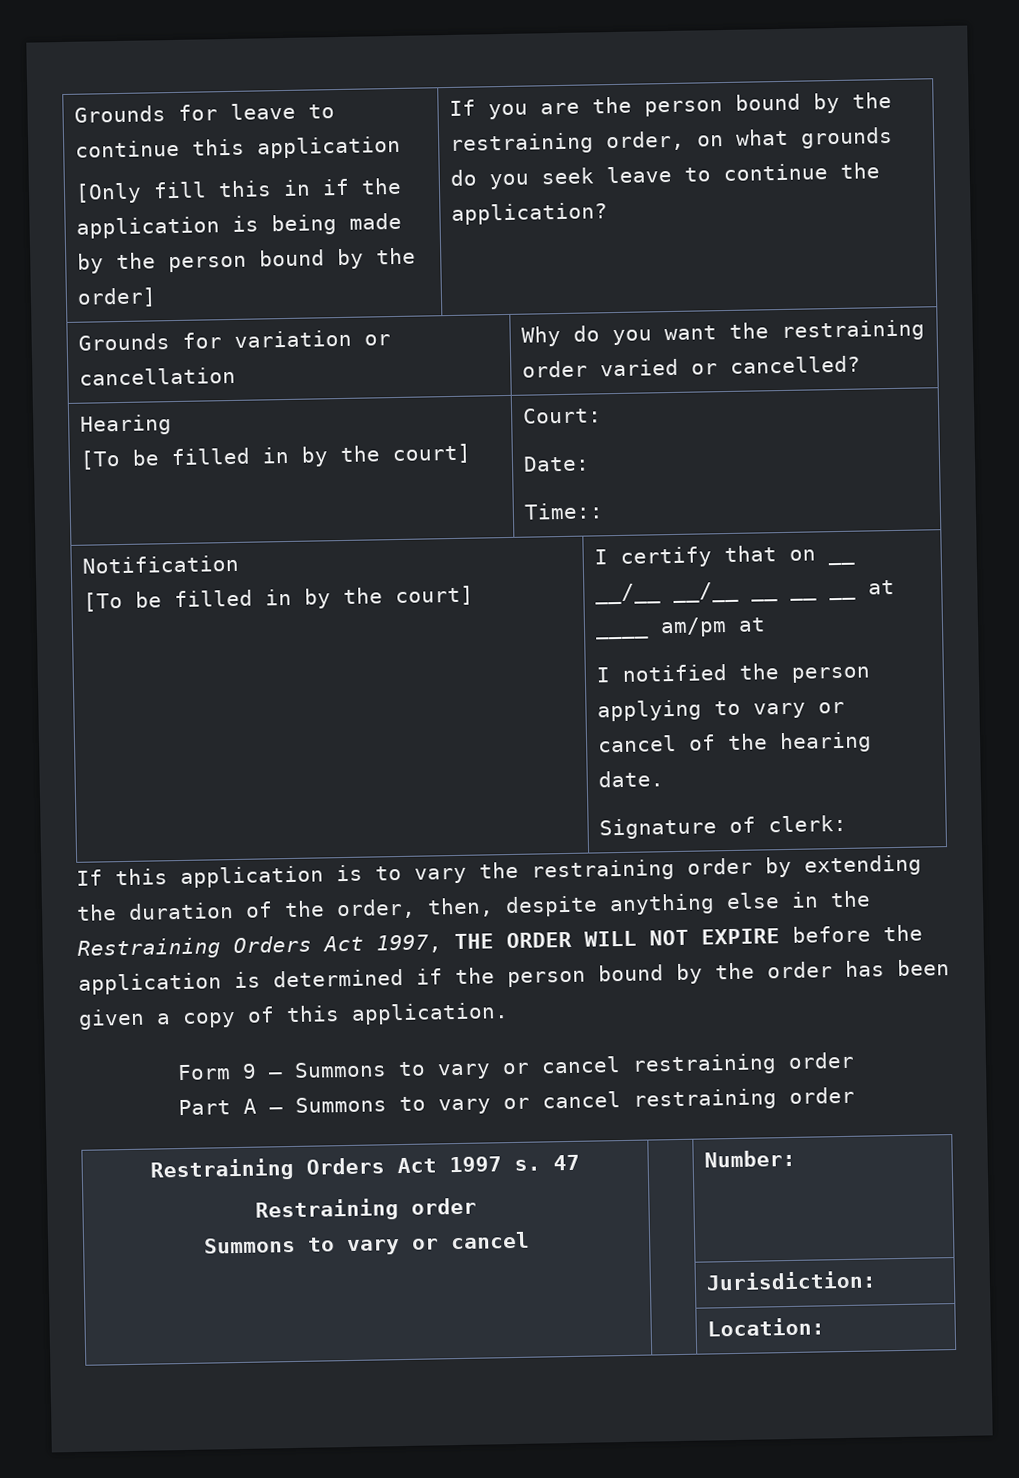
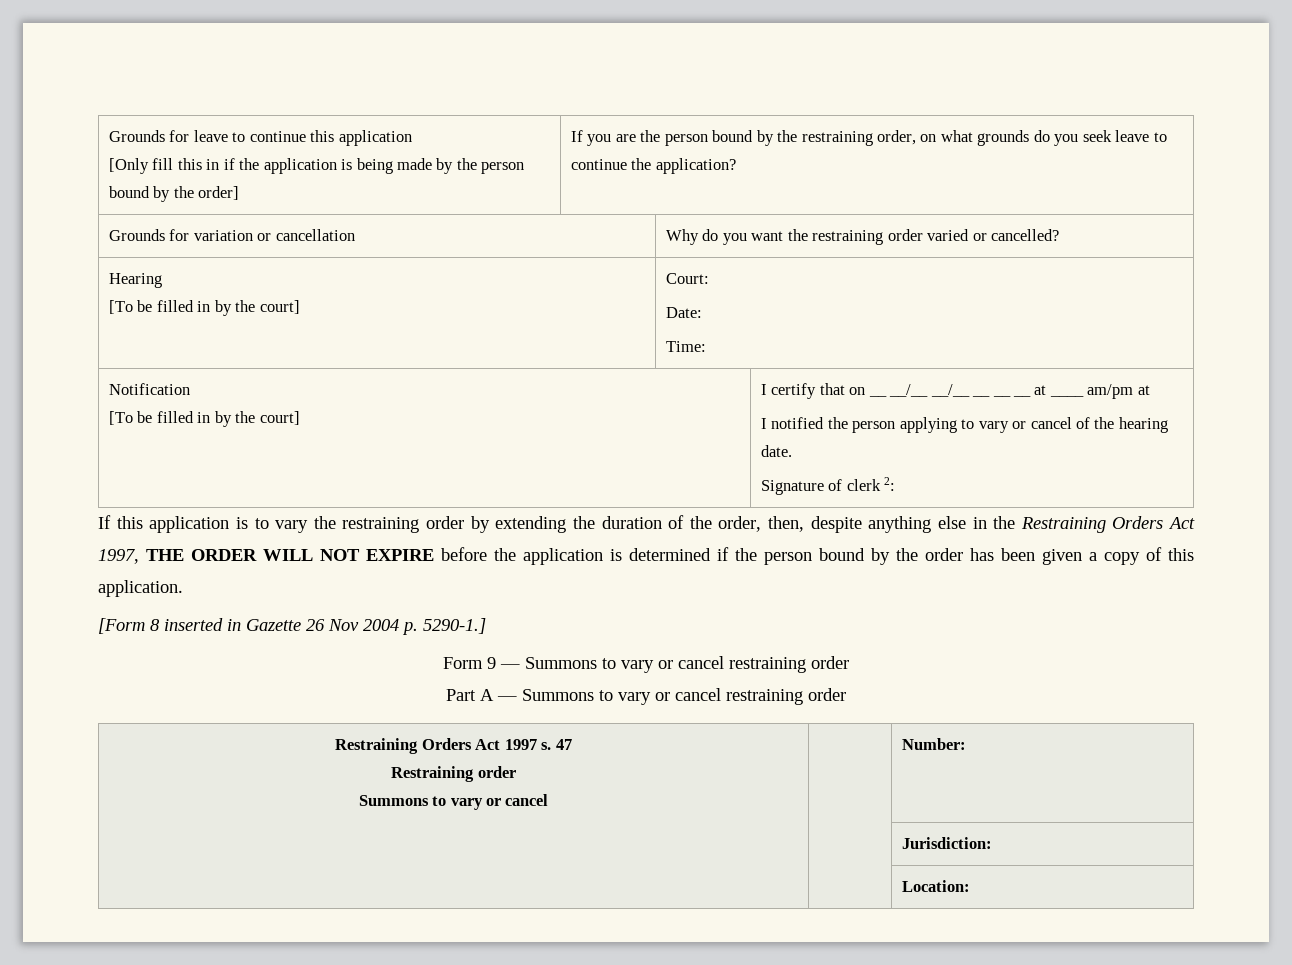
  Hearing
  [To be filled in by the court] | Court:
  Date:
- Time::
+ Time:
  Notification
  [To be filled in by the court] | I certify that on __ __/__ __/__ __ __ __ at ____ am/pm at
  I notified the person applying to vary or cancel of the hearing date.
- Signature of clerk:
+ Signature of clerk 2:
+ [Form 8 inserted in Gazette 26 Nov 2004 p. 5290-1.]

